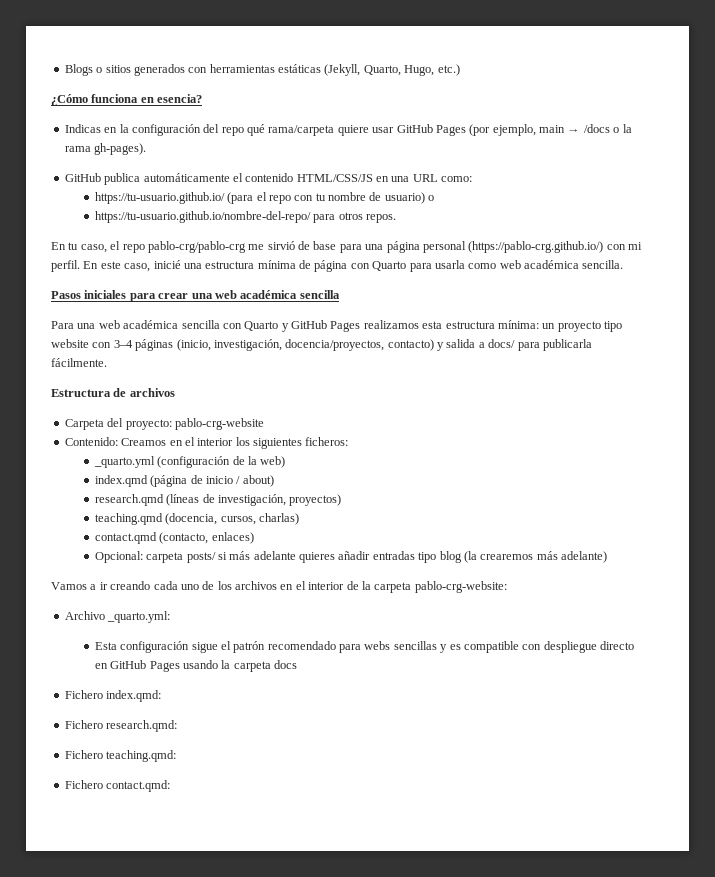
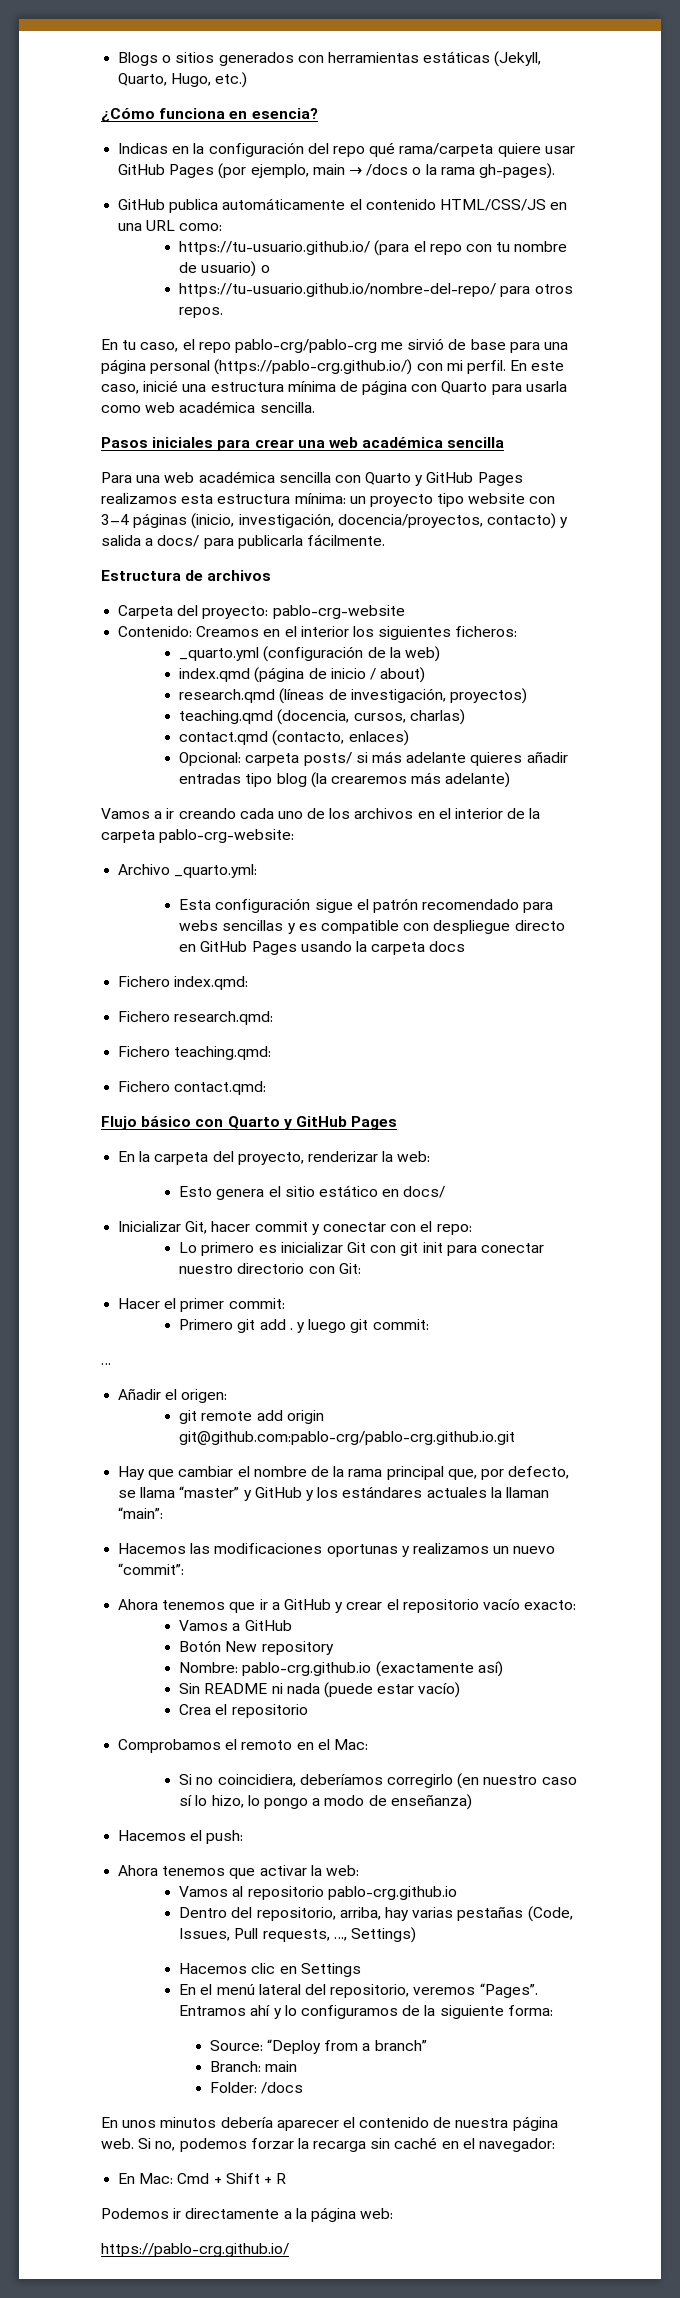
+ Flujo básico con Quarto y GitHub Pages
+ En la carpeta del proyecto, renderizar la web:
+ Esto genera el sitio estático en docs/
+ Inicializar Git, hacer commit y conectar con el repo:
+ Lo primero es inicializar Git con git init para conectar nuestro directorio con Git:
+ Hacer el primer commit:
+ Primero git add . y luego git commit:
+ …
+ Añadir el origen:
+ git remote add origin git@github.com:pablo-crg/pablo-crg.github.io.git
+ Hay que cambiar el nombre de la rama principal que, por defecto, se llama “master” y GitHub y los estándares actuales la llaman “main”:
+ Hacemos las modificaciones oportunas y realizamos un nuevo “commit”:
+ Ahora tenemos que ir a GitHub y crear el repositorio vacío exacto:
+ Vamos a GitHub
+ Botón New repository
+ Nombre: pablo-crg.github.io (exactamente así)
+ Sin README ni nada (puede estar vacío)
+ Crea el repositorio
+ Comprobamos el remoto en el Mac:
+ Si no coincidiera, deberíamos corregirlo (en nuestro caso sí lo hizo, lo pongo a modo de enseñanza)
+ Hacemos el push:
+ Ahora tenemos que activar la web:
+ Vamos al repositorio pablo-crg.github.io
+ Dentro del repositorio, arriba, hay varias pestañas (Code, Issues, Pull requests, …, Settings)
+ Hacemos clic en Settings
+ En el menú lateral del repositorio, veremos “Pages”. Entramos ahí y lo configuramos de la siguiente forma:
+ Source: “Deploy from a branch”
+ Branch: main
+ Folder: /docs
+ En unos minutos debería aparecer el contenido de nuestra página web. Si no, podemos forzar la recarga sin caché en el navegador:
+ En Mac: Cmd + Shift + R
+ Podemos ir directamente a la página web:
+ https://pablo-crg.github.io/

